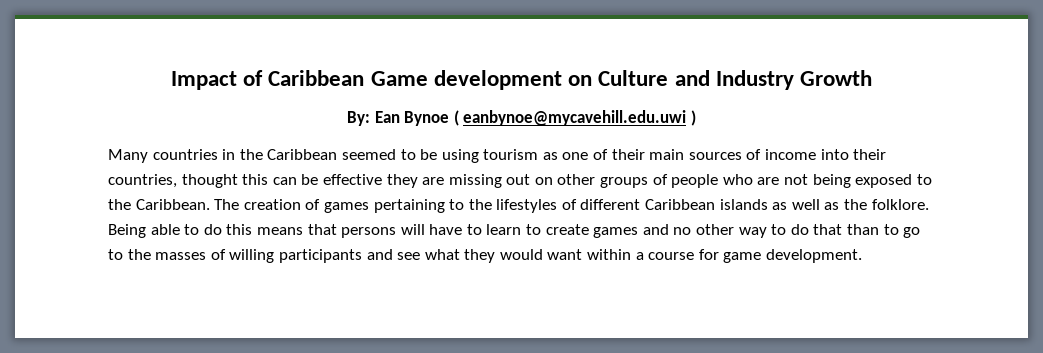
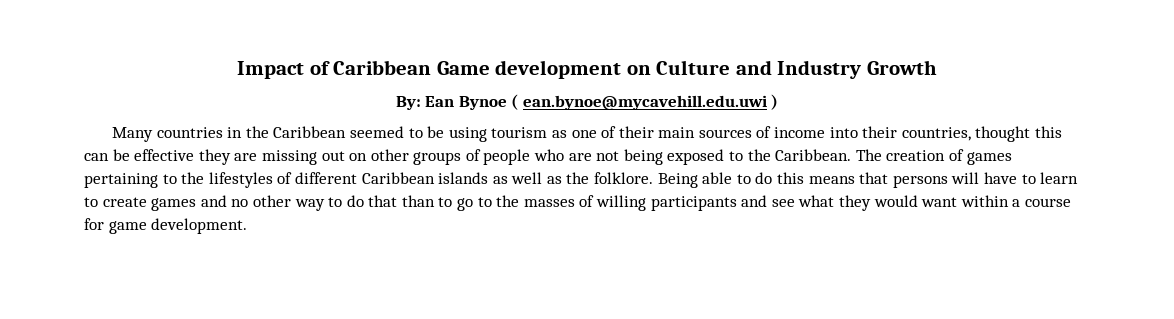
- By: Ean Bynoe ( eanbynoe@mycavehill.edu.uwi )
+ By: Ean Bynoe ( ean.bynoe@mycavehill.edu.uwi )

